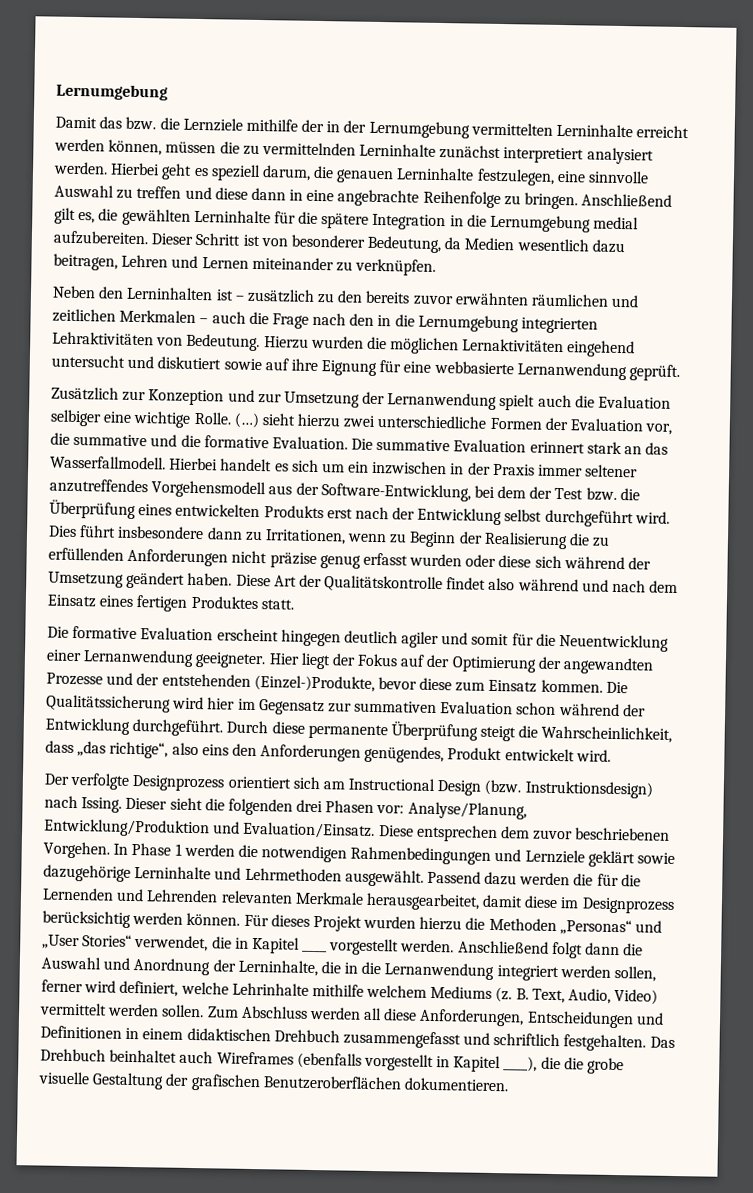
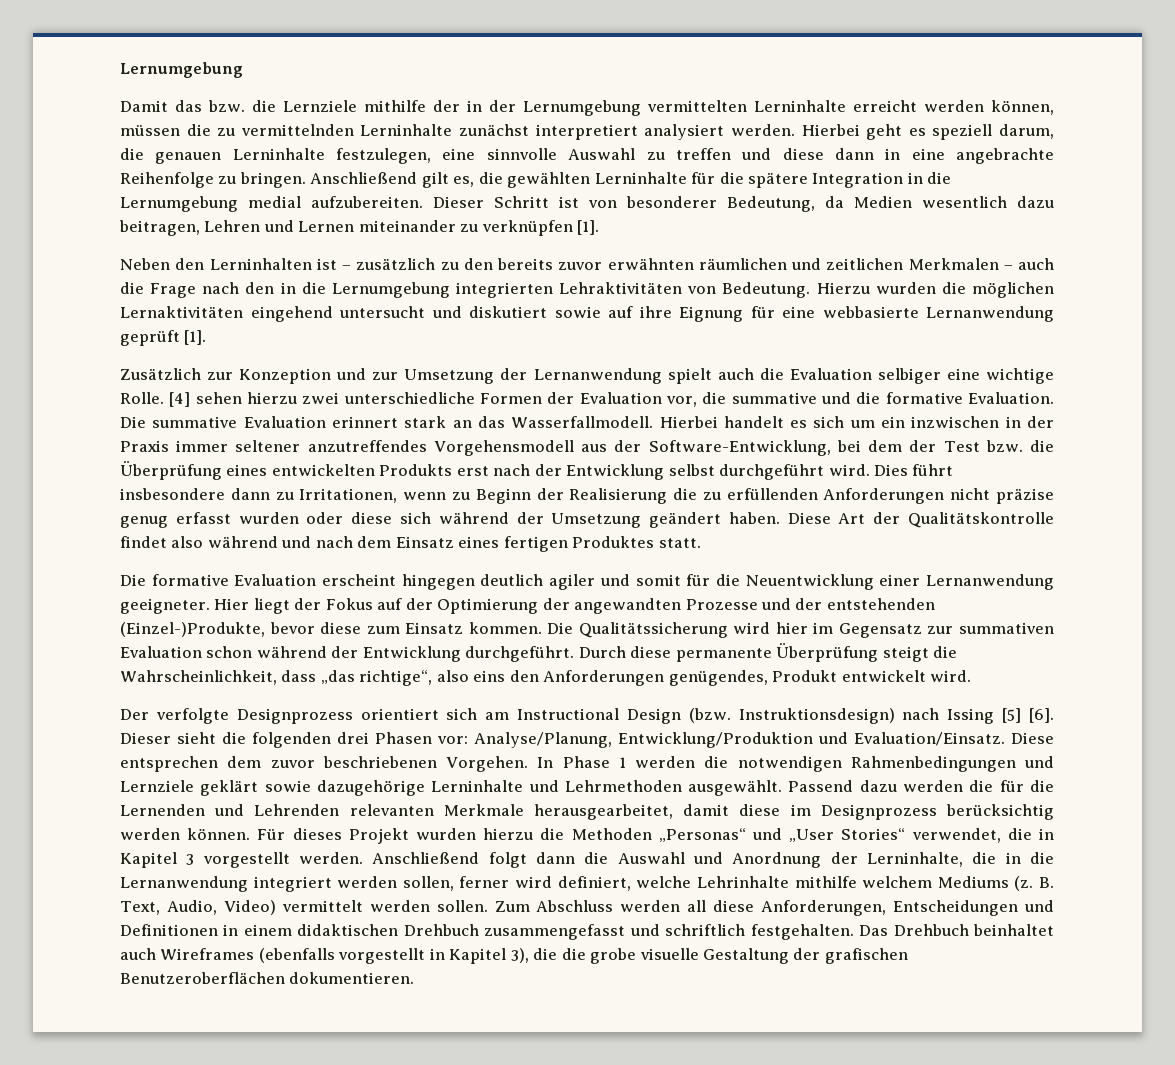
- Dieser Schritt ist von besonderer Bedeutung, da Medien wesentlich dazu beitragen, Lehren und Lernen miteinander zu verknüpfen.
+ Dieser Schritt ist von besonderer Bedeutung, da Medien wesentlich dazu beitragen, Lehren und Lernen miteinander zu verknüpfen [1].
- Hierzu wurden die möglichen Lernaktivitäten eingehend untersucht und diskutiert sowie auf ihre Eignung für eine webbasierte Lernanwendung geprüft.
+ Hierzu wurden die möglichen Lernaktivitäten eingehend untersucht und diskutiert sowie auf ihre Eignung für eine webbasierte Lernanwendung geprüft [1].
- (…) sieht hierzu zwei unterschiedliche Formen der Evaluation vor, die summative und die formative Evaluation.
+ [4] sehen hierzu zwei unterschiedliche Formen der Evaluation vor, die summative und die formative Evaluation.
- Der verfolgte Designprozess orientiert sich am Instructional Design (bzw. Instruktionsdesign) nach Issing.
+ Der verfolgte Designprozess orientiert sich am Instructional Design (bzw. Instruktionsdesign) nach Issing [5] [6].
- Für dieses Projekt wurden hierzu die Methoden „Personas“ und „User Stories“ verwendet, die in Kapitel ____ vorgestellt werden.
+ Für dieses Projekt wurden hierzu die Methoden „Personas“ und „User Stories“ verwendet, die in Kapitel 3 vorgestellt werden.
- Das Drehbuch beinhaltet auch Wireframes (ebenfalls vorgestellt in Kapitel ____), die die grobe visuelle Gestaltung der grafischen Benutzeroberflächen dokumentieren.
+ Das Drehbuch beinhaltet auch Wireframes (ebenfalls vorgestellt in Kapitel 3), die die grobe visuelle Gestaltung der grafischen Benutzeroberflächen dokumentieren.

